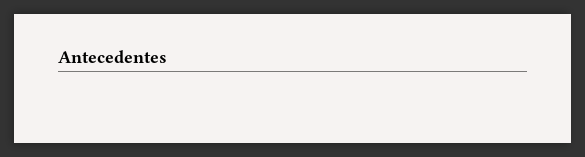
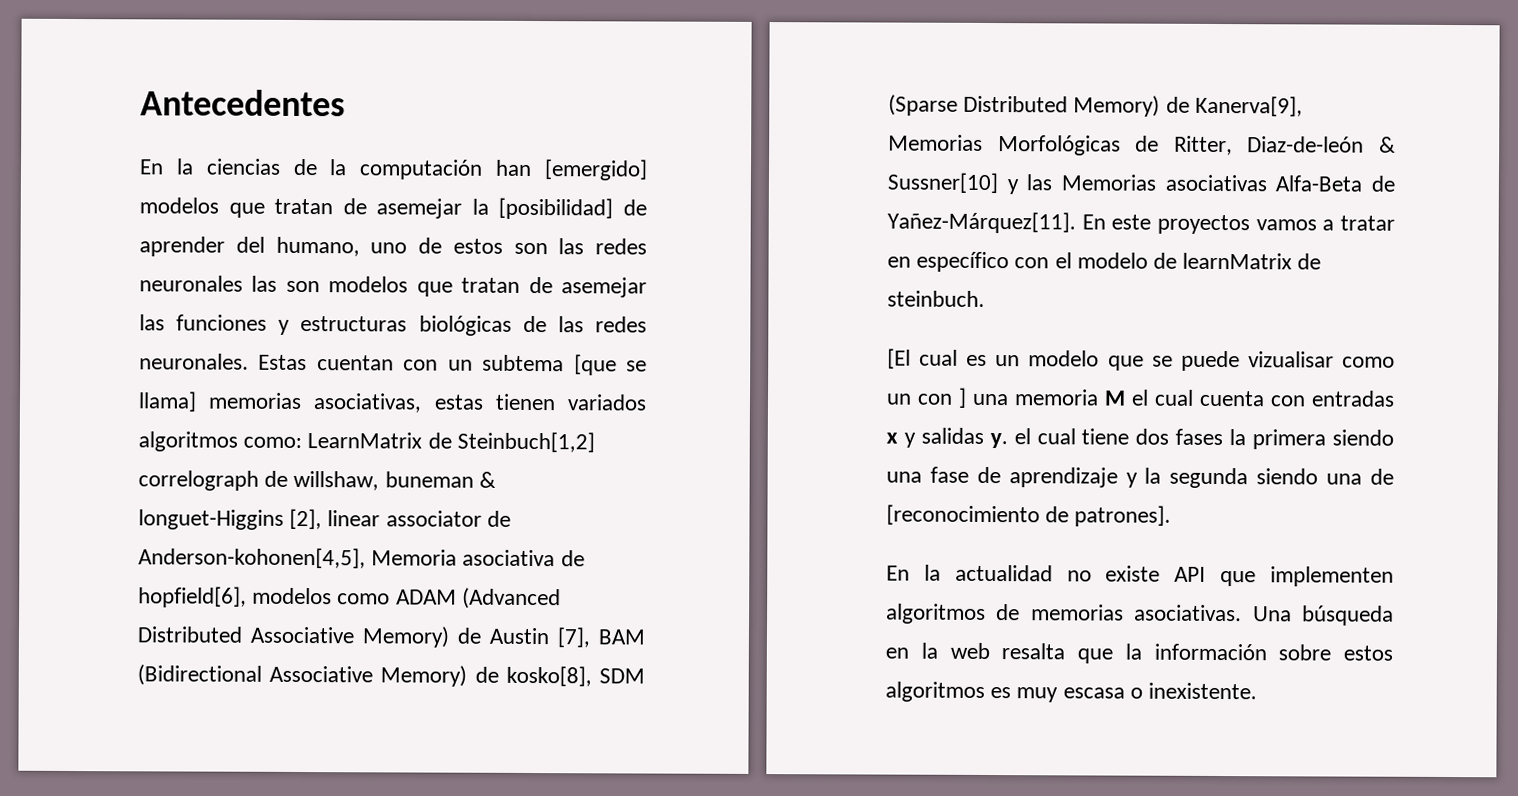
+ En la ciencias de la computación han [emergido] modelos que tratan de asemejar la [posibilidad] de aprender del humano, uno de estos son las redes neuronales las son modelos que tratan de asemejar las funciones y estructuras biológicas de las redes neuronales. Estas cuentan con un subtema [que se llama] memorias asociativas, estas tienen variados algoritmos como: LearnMatrix de Steinbuch[1,2] correlograph de willshaw, buneman & longuet-Higgins [2], linear associator de Anderson-kohonen[4,5], Memoria asociativa de hopfield[6], modelos como ADAM (Advanced Distributed Associative Memory) de Austin [7], BAM (Bidirectional Associative Memory) de kosko[8], SDM (Sparse Distributed Memory) de Kanerva[9], Memorias Morfológicas de Ritter, Diaz-de-león & Sussner[10] y las Memorias asociativas Alfa-Beta de Yañez-Márquez[11]. En este proyectos vamos a tratar en específico con el modelo de learnMatrix de steinbuch.
+ [El cual es un modelo que se puede vizualisar como un con ] una memoria M el cual cuenta con entradas x y salidas y. el cual tiene dos fases la primera siendo una fase de aprendizaje y la segunda siendo una de [reconocimiento de patrones].
+ En la actualidad no existe API que implementen algoritmos de memorias asociativas. Una búsqueda en la web resalta que la información sobre estos algoritmos es muy escasa o inexistente.

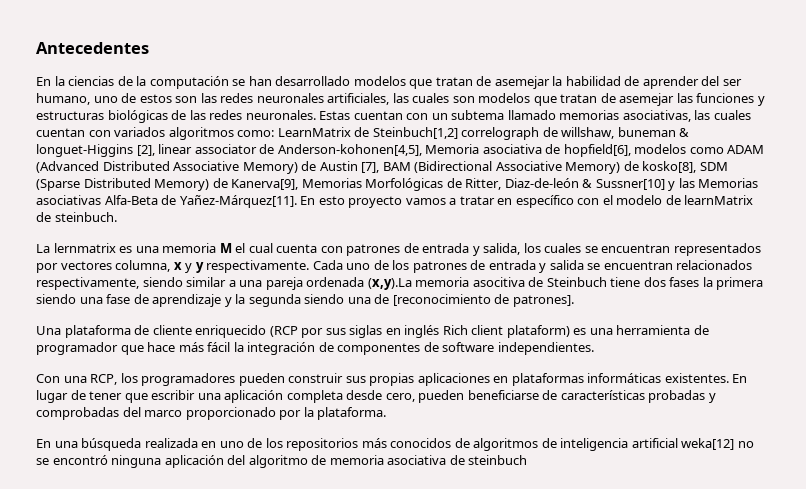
- En la ciencias de la computación han [emergido] modelos que tratan de asemejar la [posibilidad] de aprender del humano, uno de estos son las redes neuronales las son modelos que tratan de asemejar las funciones y estructuras biológicas de las redes neuronales.
+ En la ciencias de la computación se han desarrollado modelos que tratan de asemejar la habilidad de aprender del ser humano, uno de estos son las redes neuronales artificiales, las cuales son modelos que tratan de asemejar las funciones y estructuras biológicas de las redes neuronales.
- Estas cuentan con un subtema [que se llama] memorias asociativas, estas tienen variados algoritmos como:
+ Estas cuentan con un subtema llamado memorias asociativas, las cuales cuentan con variados algoritmos como:
- En este proyectos vamos a tratar en específico con el modelo de learnMatrix de steinbuch.
+ En esto proyecto vamos a tratar en específico con el modelo de learnMatrix de steinbuch.
- [El cual es un modelo que se puede vizualisar como un con ] una memoria M el cual cuenta con entradas x y salidas y. el cual tiene dos fases la primera siendo una fase de aprendizaje y la segunda siendo una de [reconocimiento de patrones].
+ La lernmatrix es una memoria M el cual cuenta con patrones de entrada y salida, los cuales se encuentran representados por vectores columna, x y y respectivamente. Cada uno de los patrones de entrada y salida se encuentran relacionados respectivamente, siendo similar a una pareja ordenada (x,y).La memoria asocitiva de Steinbuch tiene dos fases la primera siendo una fase de aprendizaje y la segunda siendo una de [reconocimiento de patrones].
- En la actualidad no existe API que implementen algoritmos de memorias asociativas. Una búsqueda en la web resalta que la información sobre estos algoritmos es muy escasa o inexistente.
+ Una plataforma de cliente enriquecido (RCP por sus siglas en inglés Rich client plataform) es una herramienta de programador que hace más fácil la integración de componentes de software independientes.
+ Con una RCP, los programadores pueden construir sus propias aplicaciones en plataformas informáticas existentes. En lugar de tener que escribir una aplicación completa desde cero, pueden beneficiarse de características probadas y comprobadas del marco proporcionado por la plataforma.
+ En una búsqueda realizada en uno de los repositorios más conocidos de algoritmos de inteligencia artificial weka[12] no se encontró ninguna aplicación del algoritmo de memoria asociativa de steinbuch

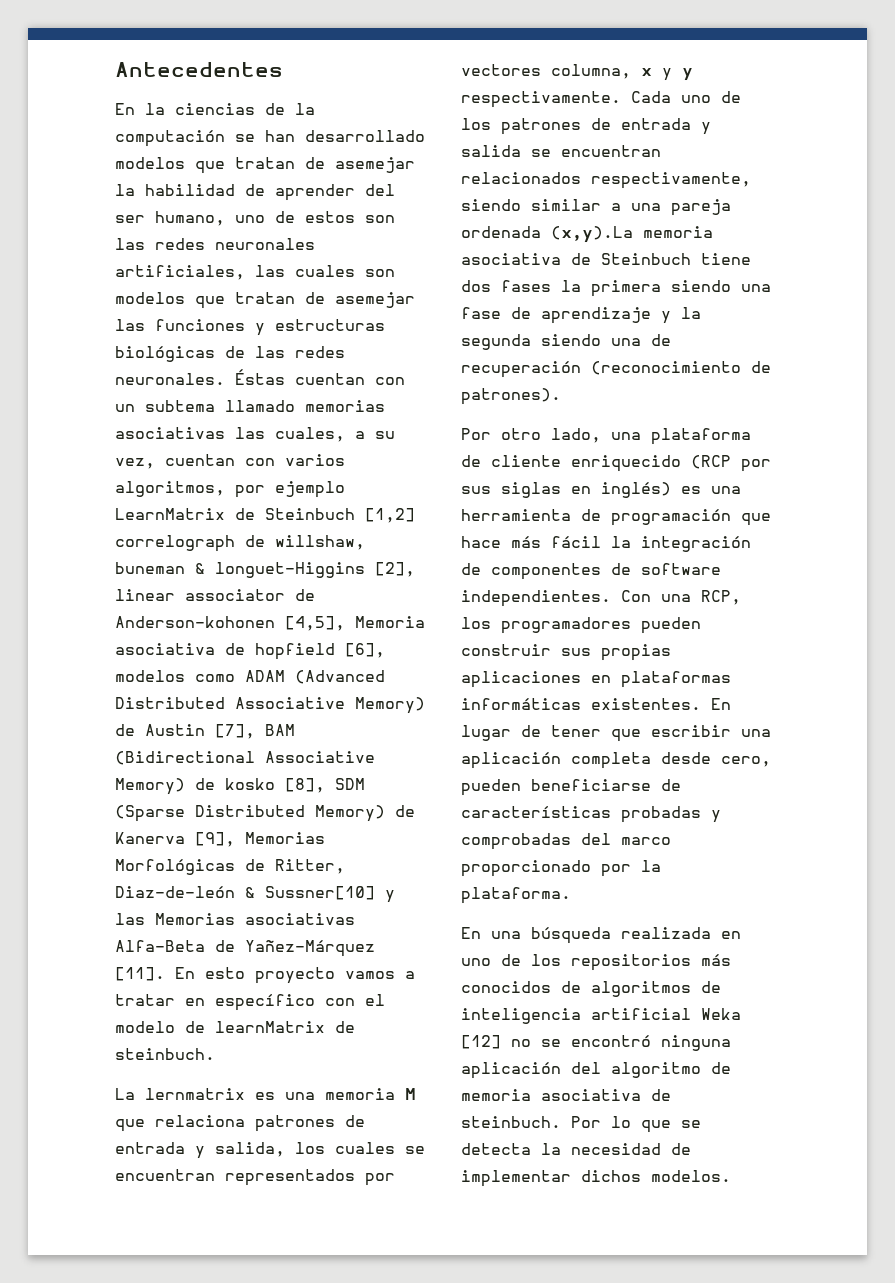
- Estas cuentan con un subtema llamado memorias asociativas, las cuales cuentan con variados algoritmos como: LearnMatrix de Steinbuch[1,2] correlograph de willshaw, buneman & longuet-Higgins [2], linear associator de Anderson-kohonen[4,5], Memoria asociativa de hopfield[6], modelos como ADAM (Advanced Distributed Associative Memory) de Austin [7], BAM (Bidirectional Associative Memory) de kosko[8], SDM (Sparse Distributed Memory) de Kanerva[9], Memorias Morfológicas de Ritter, Diaz-de-león & Sussner[10] y las Memorias asociativas Alfa-Beta de Yañez-Márquez[11].
+ Éstas cuentan con un subtema llamado memorias asociativas las cuales, a su vez, cuentan con varios algoritmos, por ejemplo LearnMatrix de Steinbuch [1,2] correlograph de willshaw, buneman & longuet-Higgins [2], linear associator de Anderson-kohonen [4,5], Memoria asociativa de hopfield [6], modelos como ADAM (Advanced Distributed Associative Memory) de Austin [7], BAM (Bidirectional Associative Memory) de kosko [8], SDM (Sparse Distributed Memory) de Kanerva [9], Memorias Morfológicas de Ritter, Diaz-de-león & Sussner[10] y las Memorias asociativas Alfa-Beta de Yañez-Márquez [11].
- La lernmatrix es una memoria M el cual cuenta con patrones de entrada y salida, los cuales se encuentran representados por vectores columna, x y y respectivamente.
+ La lernmatrix es una memoria M que relaciona patrones de entrada y salida, los cuales se encuentran representados por vectores columna, x y y respectivamente.
- Cada uno de los patrones de entrada y salida se encuentran relacionados respectivamente, siendo similar a una pareja ordenada (x,y).La memoria asocitiva de Steinbuch tiene dos fases la primera siendo una fase de aprendizaje y la segunda siendo una de [reconocimiento de patrones].
- Una plataforma de cliente enriquecido (RCP por sus siglas en inglés Rich client plataform) es una herramienta de programador que hace más fácil la integración de componentes de software independientes.
- Con una RCP, los programadores pueden construir sus propias aplicaciones en plataformas informáticas existentes.
+ Cada uno de los patrones de entrada y salida se encuentran relacionados respectivamente, siendo similar a una pareja ordenada (x,y).La memoria asociativa de Steinbuch tiene dos fases la primera siendo una fase de aprendizaje y la segunda siendo una de recuperación (reconocimiento de patrones).
+ Por otro lado, una plataforma de cliente enriquecido (RCP por sus siglas en inglés) es una herramienta de programación que hace más fácil la integración de componentes de software independientes. Con una RCP, los programadores pueden construir sus propias aplicaciones en plataformas informáticas existentes.
- En una búsqueda realizada en uno de los repositorios más conocidos de algoritmos de inteligencia artificial weka[12] no se encontró ninguna aplicación del algoritmo de memoria asociativa de steinbuch
+ En una búsqueda realizada en uno de los repositorios más conocidos de algoritmos de inteligencia artificial Weka [12] no se encontró ninguna aplicación del algoritmo de memoria asociativa de steinbuch. Por lo que se detecta la necesidad de implementar dichos modelos.

